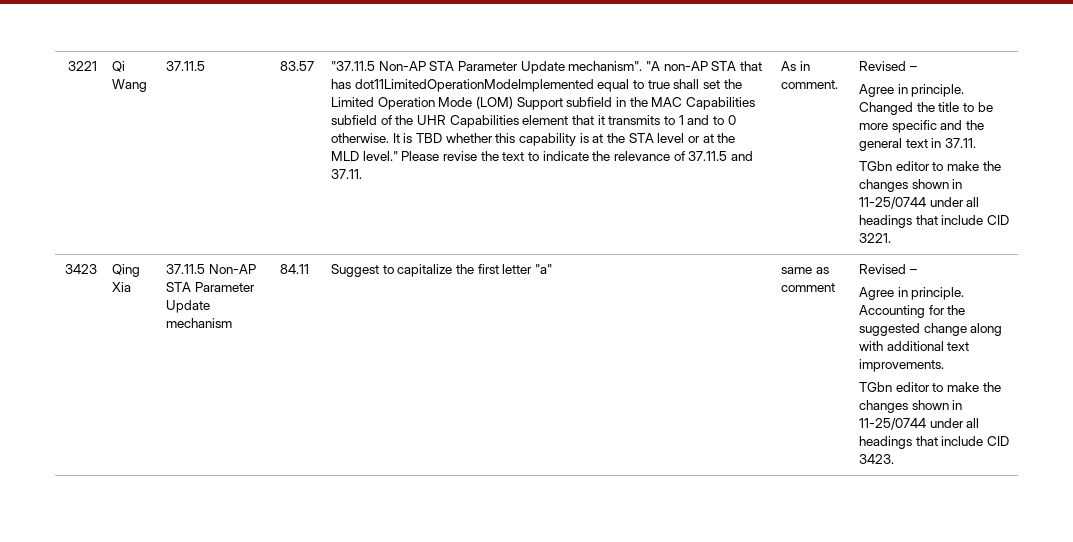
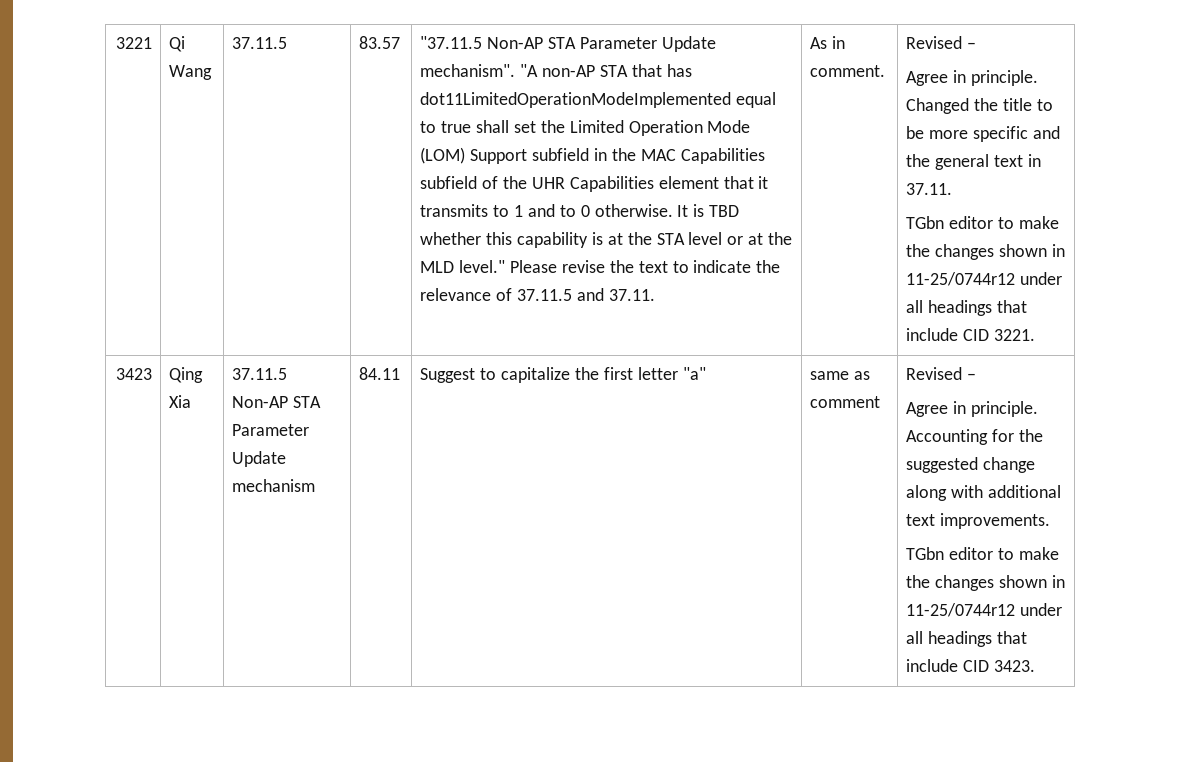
- TGbn editor to make the changes shown in 11-25/0744 under all headings that include CID 3221.
+ TGbn editor to make the changes shown in 11-25/0744r12 under all headings that include CID 3221.
- TGbn editor to make the changes shown in 11-25/0744 under all headings that include CID 3423.
+ TGbn editor to make the changes shown in 11-25/0744r12 under all headings that include CID 3423.

